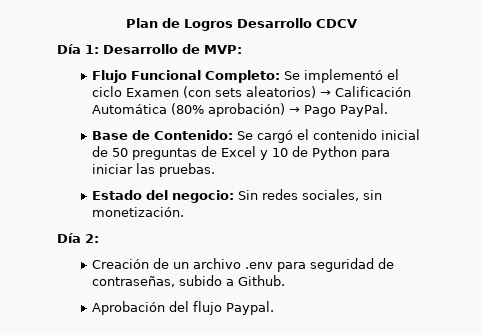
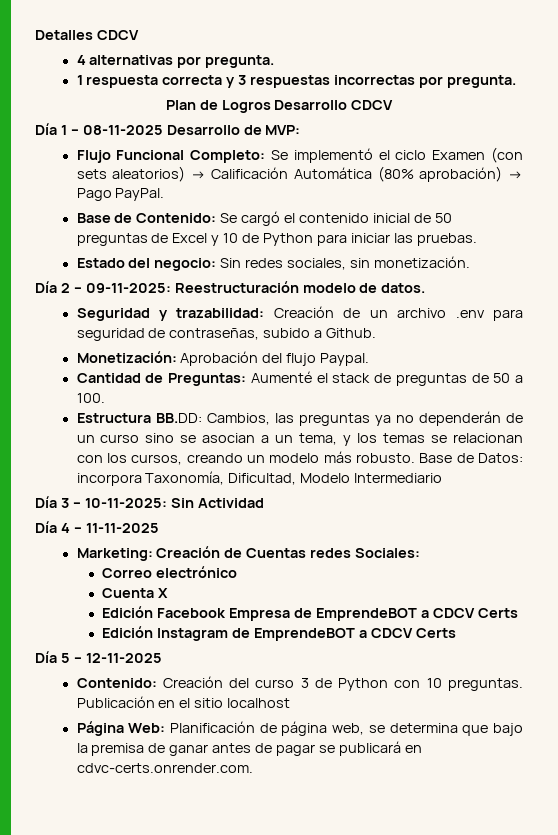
+ Detalles CDCV
+ 4 alternativas por pregunta.
+ 1 respuesta correcta y 3 respuestas incorrectas por pregunta.
- Día 1: Desarrollo de MVP:
+ Día 1 – 08-11-2025 Desarrollo de MVP:
- Día 2:
- Creación de un archivo .env para seguridad de contraseñas, subido a Github.
+ Día 2 – 09-11-2025: Reestructuración modelo de datos.
+ Seguridad y trazabilidad: Creación de un archivo .env para seguridad de contraseñas, subido a Github.
- Aprobación del flujo Paypal.
+ Monetización: Aprobación del flujo Paypal.
+ Cantidad de Preguntas: Aumenté el stack de preguntas de 50 a 100.
+ Estructura BB.DD: Cambios, las preguntas ya no dependerán de un curso sino se asocian a un tema, y los temas se relacionan con los cursos, creando un modelo más robusto. Base de Datos: incorpora Taxonomía, Dificultad, Modelo Intermediario
+ Día 3 – 10-11-2025: Sin Actividad
+ Día 4 – 11-11-2025
+ Marketing: Creación de Cuentas redes Sociales:
+ Correo electrónico
+ Cuenta X
+ Edición Facebook Empresa de EmprendeBOT a CDCV Certs
+ Edición Instagram de EmprendeBOT a CDCV Certs
+ Día 5 – 12-11-2025
+ Contenido: Creación del curso 3 de Python con 10 preguntas. Publicación en el sitio localhost
+ Página Web: Planificación de página web, se determina que bajo la premisa de ganar antes de pagar se publicará en cdvc-certs.onrender.com.

